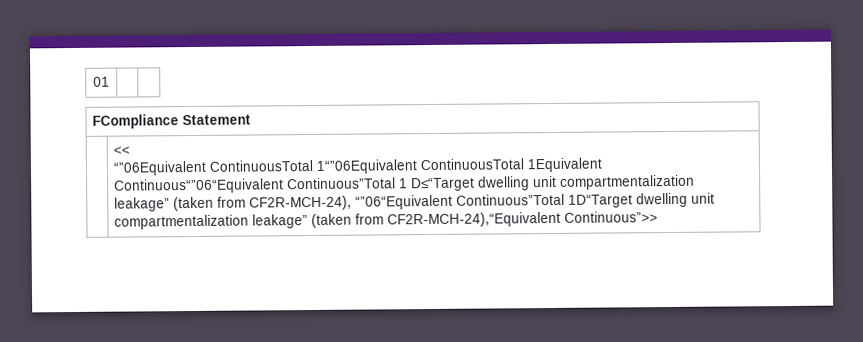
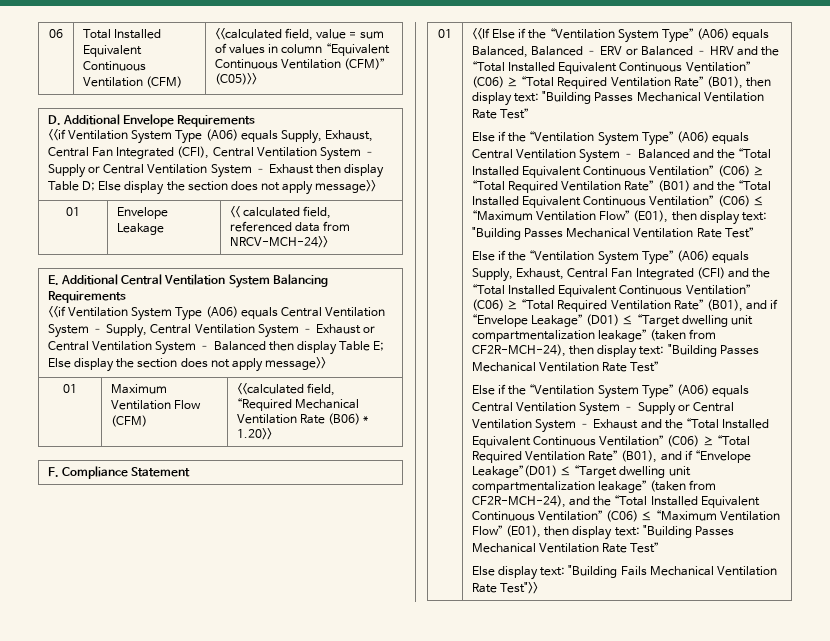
- 01 | |
- FCompliance Statement
- | <<
- “”06Equivalent ContinuousTotal 1“”06Equivalent ContinuousTotal 1Equivalent Continuous“”06“Equivalent Continuous”Total 1 D≤“Target dwelling unit compartmentalization leakage” (taken from CF2R-MCH-24), “”06“Equivalent Continuous”Total 1D“Target dwelling unit compartmentalization leakage” (taken from CF2R-MCH-24),“Equivalent Continuous”>>
+ 06 | Total Installed Equivalent Continuous Ventilation (CFM) | <<calculated field, value = sum of values in column “Equivalent Continuous Ventilation (CFM)” (C05)>>
+ D. Additional Envelope Requirements
+ <<if Ventilation System Type (A06) equals Supply, Exhaust, Central Fan Integrated (CFI), Central Ventilation System – Supply or Central Ventilation System – Exhaust then display Table D; Else display the section does not apply message>>
+ 01 | Envelope Leakage | << calculated field, referenced data from NRCV-MCH-24>>
+ E. Additional Central Ventilation System Balancing Requirements
+ <<if Ventilation System Type (A06) equals Central Ventilation System – Supply, Central Ventilation System – Exhaust or Central Ventilation System – Balanced then display Table E; Else display the section does not apply message>>
+ 01 | Maximum Ventilation Flow (CFM) | <<calculated field, “Required Mechanical Ventilation Rate (B06) * 1.20>>
+ F. Compliance Statement
+ 01 | <<If Else if the “Ventilation System Type” (A06) equals Balanced, Balanced – ERV or Balanced – HRV and the “Total Installed Equivalent Continuous Ventilation” (C06) ≥ “Total Required Ventilation Rate” (B01), then display text: "Building Passes Mechanical Ventilation Rate Test”
+ Else if the “Ventilation System Type” (A06) equals Central Ventilation System – Balanced and the “Total Installed Equivalent Continuous Ventilation” (C06) ≥ “Total Required Ventilation Rate” (B01) and the “Total Installed Equivalent Continuous Ventilation” (C06) ≤ “Maximum Ventilation Flow” (E01), then display text: "Building Passes Mechanical Ventilation Rate Test”
+ Else if the “Ventilation System Type” (A06) equals Supply, Exhaust, Central Fan Integrated (CFI) and the “Total Installed Equivalent Continuous Ventilation” (C06) ≥ “Total Required Ventilation Rate” (B01), and if “Envelope Leakage” (D01) ≤ “Target dwelling unit compartmentalization leakage” (taken from CF2R-MCH-24), then display text: "Building Passes Mechanical Ventilation Rate Test”
+ Else if the “Ventilation System Type” (A06) equals Central Ventilation System – Supply or Central Ventilation System – Exhaust and the “Total Installed Equivalent Continuous Ventilation” (C06) ≥ “Total Required Ventilation Rate” (B01), and if “Envelope Leakage”(D01) ≤ “Target dwelling unit compartmentalization leakage” (taken from CF2R-MCH-24), and the “Total Installed Equivalent Continuous Ventilation” (C06) ≤ “Maximum Ventilation Flow” (E01), then display text: "Building Passes Mechanical Ventilation Rate Test”
+ Else display text: "Building Fails Mechanical Ventilation Rate Test">>

